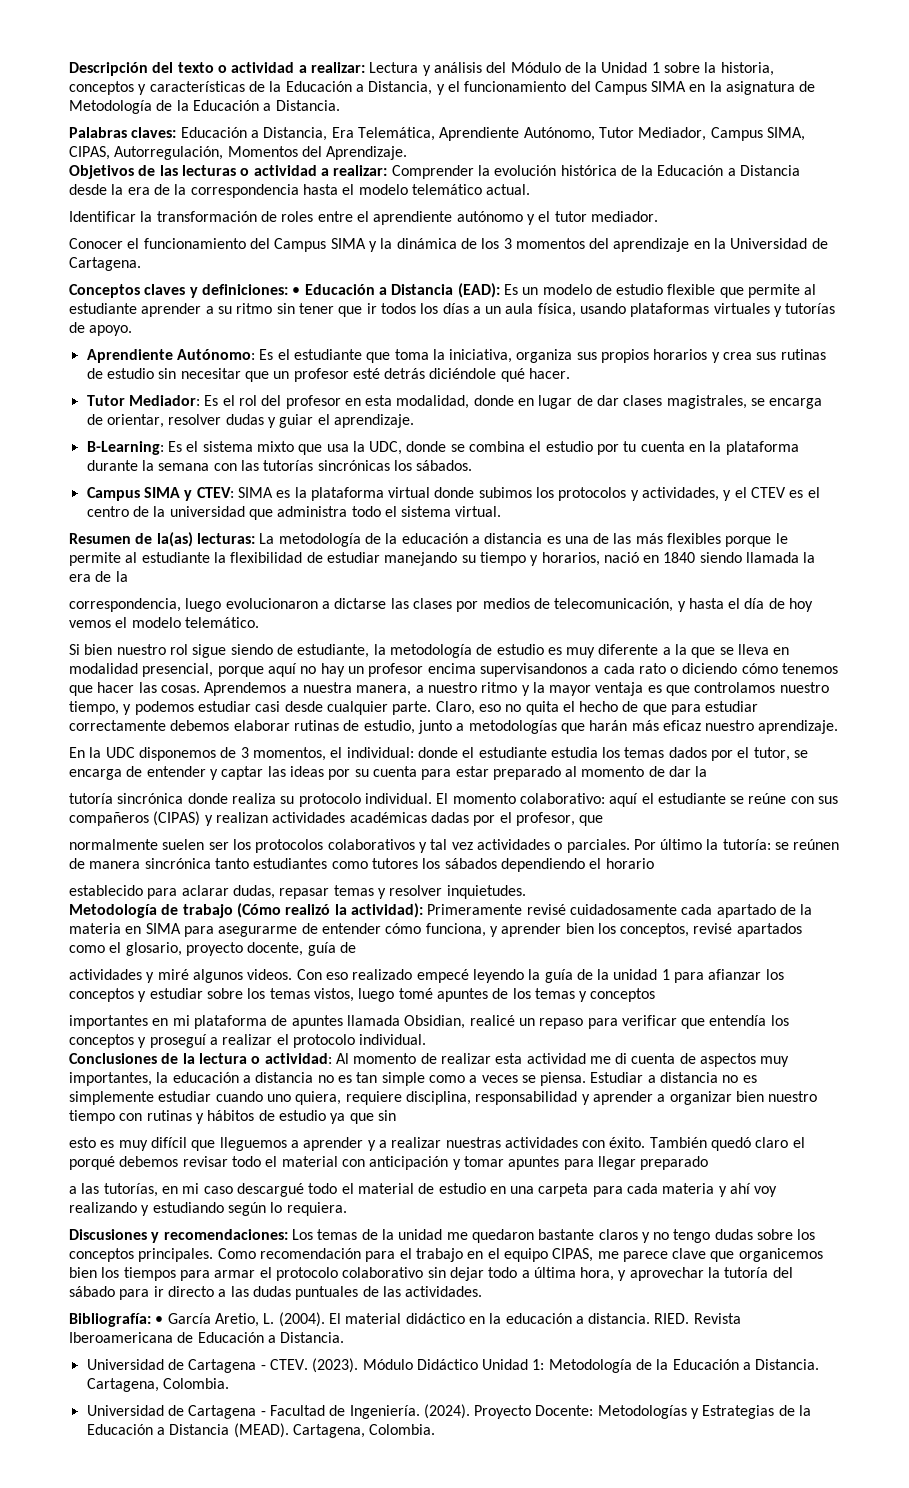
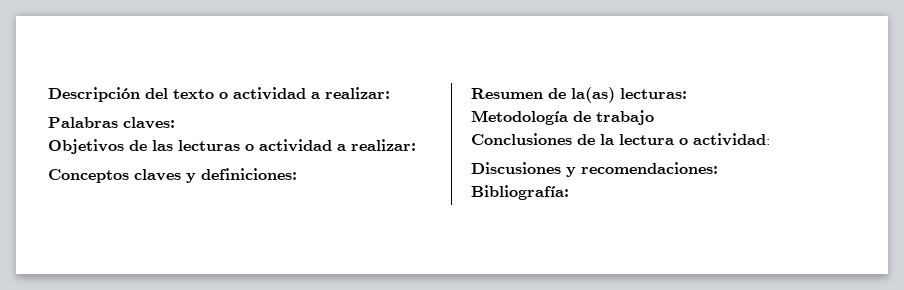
- Descripción del texto o actividad a realizar: Lectura y análisis del Módulo de la Unidad 1 sobre la historia, conceptos y características de la Educación a Distancia, y el funcionamiento del Campus SIMA en la asignatura de Metodología de la Educación a Distancia.
- Palabras claves: Educación a Distancia, Era Telemática, Aprendiente Autónomo, Tutor Mediador, Campus SIMA, CIPAS, Autorregulación, Momentos del Aprendizaje.
+ Descripción del texto o actividad a realizar:
+ Palabras claves:
- Objetivos de las lecturas o actividad a realizar: Comprender la evolución histórica de la Educación a Distancia desde la era de la correspondencia hasta el modelo telemático actual.
- Identificar la transformación de roles entre el aprendiente autónomo y el tutor mediador.
- Conocer el funcionamiento del Campus SIMA y la dinámica de los 3 momentos del aprendizaje en la Universidad de Cartagena.
- Conceptos claves y definiciones: • Educación a Distancia (EAD): Es un modelo de estudio flexible que permite al estudiante aprender a su ritmo sin tener que ir todos los días a un aula física, usando plataformas virtuales y tutorías de apoyo.
- Aprendiente Autónomo: Es el estudiante que toma la iniciativa, organiza sus propios horarios y crea sus rutinas de estudio sin necesitar que un profesor esté detrás diciéndole qué hacer.
- Tutor Mediador: Es el rol del profesor en esta modalidad, donde en lugar de dar clases magistrales, se encarga de orientar, resolver dudas y guiar el aprendizaje.
- B-Learning: Es el sistema mixto que usa la UDC, donde se combina el estudio por tu cuenta en la plataforma durante la semana con las tutorías sincrónicas los sábados.
- Campus SIMA y CTEV: SIMA es la plataforma virtual donde subimos los protocolos y actividades, y el CTEV es el centro de la universidad que administra todo el sistema virtual.
- Resumen de la(as) lecturas: La metodología de la educación a distancia es una de las más flexibles porque le permite al estudiante la flexibilidad de estudiar manejando su tiempo y horarios, nació en 1840 siendo llamada la era de la
- correspondencia, luego evolucionaron a dictarse las clases por medios de telecomunicación, y hasta el día de hoy vemos el modelo telemático.
- Si bien nuestro rol sigue siendo de estudiante, la metodología de estudio es muy diferente a la que se lleva en modalidad presencial, porque aquí no hay un profesor encima supervisandonos a cada rato o diciendo cómo tenemos que hacer las cosas. Aprendemos a nuestra manera, a nuestro ritmo y la mayor ventaja es que controlamos nuestro tiempo, y podemos estudiar casi desde cualquier parte. Claro, eso no quita el hecho de que para estudiar correctamente debemos elaborar rutinas de estudio, junto a metodologías que harán más eficaz nuestro aprendizaje.
- En la UDC disponemos de 3 momentos, el individual: donde el estudiante estudia los temas dados por el tutor, se encarga de entender y captar las ideas por su cuenta para estar preparado al momento de dar la
- tutoría sincrónica donde realiza su protocolo individual. El momento colaborativo: aquí el estudiante se reúne con sus compañeros (CIPAS) y realizan actividades académicas dadas por el profesor, que
- normalmente suelen ser los protocolos colaborativos y tal vez actividades o parciales. Por último la tutoría: se reúnen de manera sincrónica tanto estudiantes como tutores los sábados dependiendo el horario
- establecido para aclarar dudas, repasar temas y resolver inquietudes.
- Metodología de trabajo (Cómo realizó la actividad): Primeramente revisé cuidadosamente cada apartado de la materia en SIMA para asegurarme de entender cómo funciona, y aprender bien los conceptos, revisé apartados como el glosario, proyecto docente, guía de
- actividades y miré algunos videos. Con eso realizado empecé leyendo la guía de la unidad 1 para afianzar los conceptos y estudiar sobre los temas vistos, luego tomé apuntes de los temas y conceptos
- importantes en mi plataforma de apuntes llamada Obsidian, realicé un repaso para verificar que entendía los conceptos y proseguí a realizar el protocolo individual.
+ Objetivos de las lecturas o actividad a realizar:
+ Conceptos claves y definiciones:
+ Resumen de la(as) lecturas:
+ Metodología de trabajo
- Conclusiones de la lectura o actividad: Al momento de realizar esta actividad me di cuenta de aspectos muy importantes, la educación a distancia no es tan simple como a veces se piensa. Estudiar a distancia no es simplemente estudiar cuando uno quiera, requiere disciplina, responsabilidad y aprender a organizar bien nuestro tiempo con rutinas y hábitos de estudio ya que sin
- esto es muy difícil que lleguemos a aprender y a realizar nuestras actividades con éxito. También quedó claro el porqué debemos revisar todo el material con anticipación y tomar apuntes para llegar preparado
- a las tutorías, en mi caso descargué todo el material de estudio en una carpeta para cada materia y ahí voy realizando y estudiando según lo requiera.
- Discusiones y recomendaciones: Los temas de la unidad me quedaron bastante claros y no tengo dudas sobre los conceptos principales. Como recomendación para el trabajo en el equipo CIPAS, me parece clave que organicemos bien los tiempos para armar el protocolo colaborativo sin dejar todo a última hora, y aprovechar la tutoría del sábado para ir directo a las dudas puntuales de las actividades.
- Bibliografía: • García Aretio, L. (2004). El material didáctico en la educación a distancia. RIED. Revista Iberoamericana de Educación a Distancia.
- Universidad de Cartagena - CTEV. (2023). Módulo Didáctico Unidad 1: Metodología de la Educación a Distancia. Cartagena, Colombia.
- Universidad de Cartagena - Facultad de Ingeniería. (2024). Proyecto Docente: Metodologías y Estrategias de la Educación a Distancia (MEAD). Cartagena, Colombia.
+ Conclusiones de la lectura o actividad:
+ Discusiones y recomendaciones:
+ Bibliografía:

